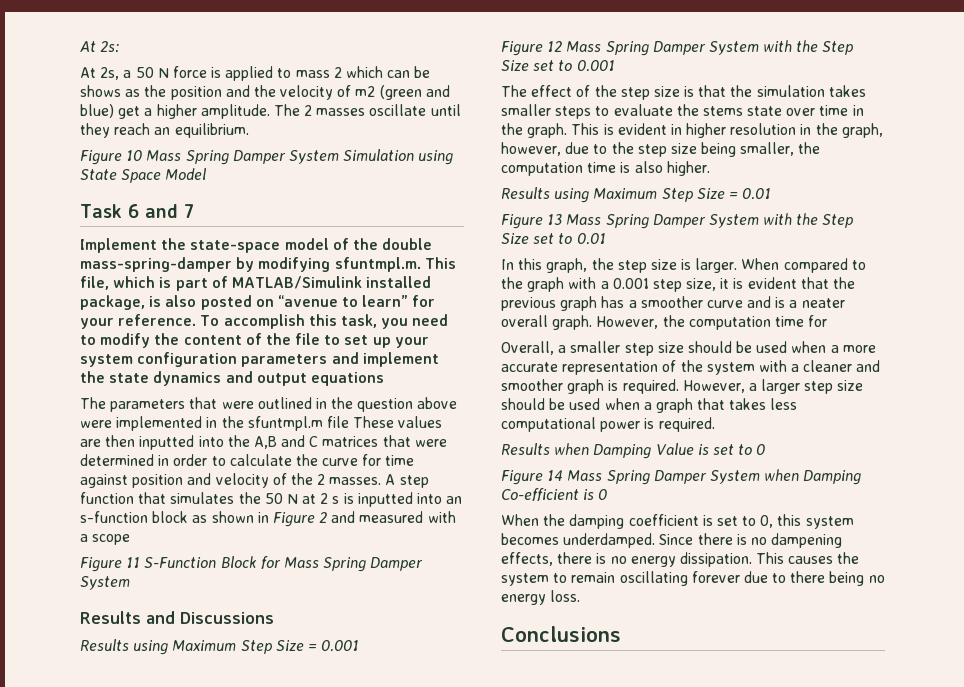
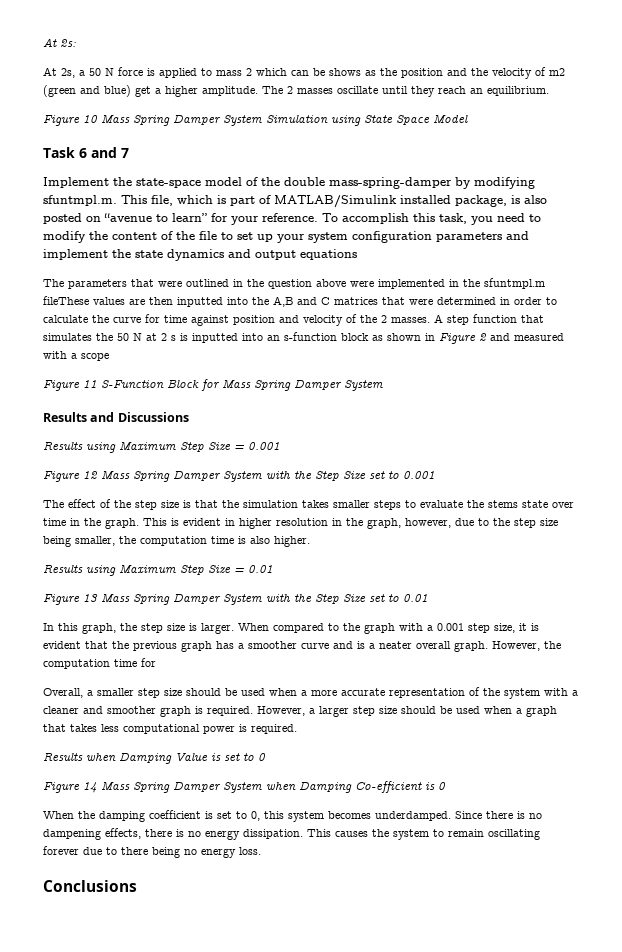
- The parameters that were outlined in the question above were implemented in the sfuntmpl.m file These values are then inputted into the A,B and C matrices that were determined in order to calculate the curve for time against position and velocity of the 2 masses.
+ The parameters that were outlined in the question above were implemented in the sfuntmpl.m fileThese values are then inputted into the A,B and C matrices that were determined in order to calculate the curve for time against position and velocity of the 2 masses.

